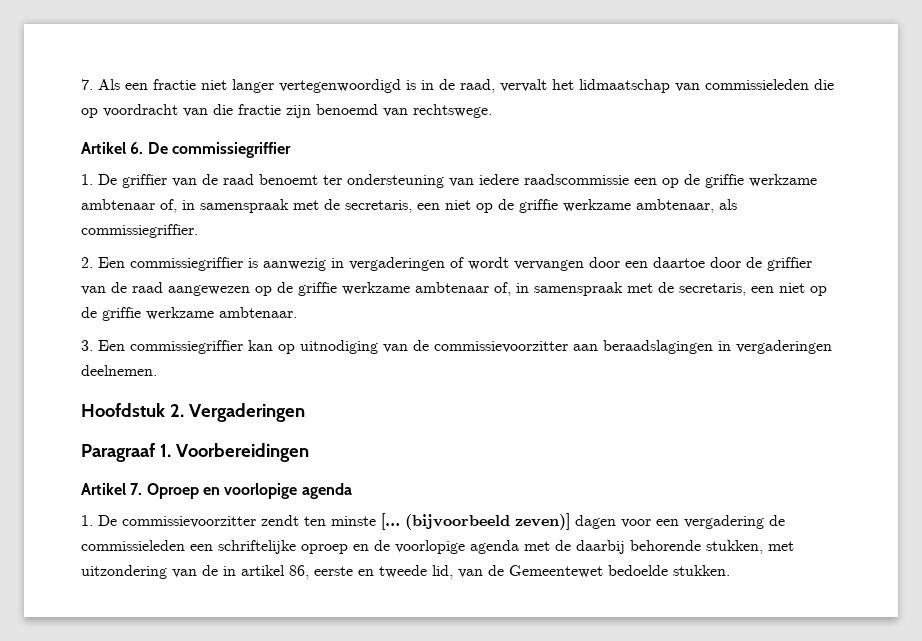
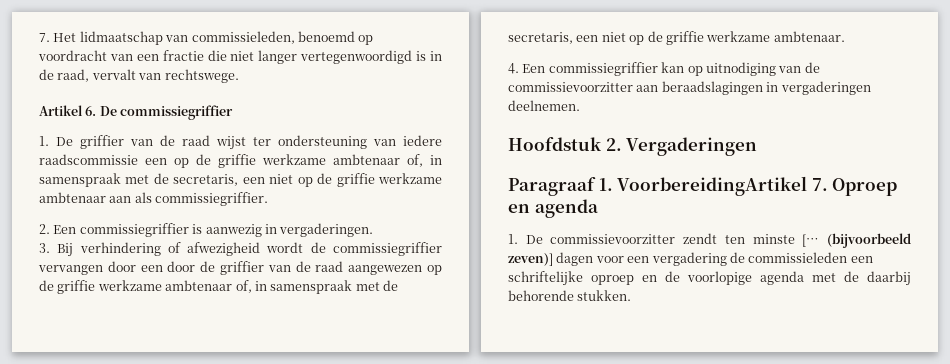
- 7. Als een fractie niet langer vertegenwoordigd is in de raad, vervalt het lidmaatschap van commissieleden die op voordracht van die fractie zijn benoemd van rechtswege.
+ 7. Het lidmaatschap van commissieleden, benoemd op voordracht van een fractie die niet langer vertegenwoordigd is in de raad, vervalt van rechtswege.
- 1. De griffier van de raad benoemt ter ondersteuning van iedere raadscommissie een op de griffie werkzame ambtenaar of, in samenspraak met de secretaris, een niet op de griffie werkzame ambtenaar, als commissiegriffier.
+ 1. De griffier van de raad wijst ter ondersteuning van iedere raadscommissie een op de griffie werkzame ambtenaar of, in samenspraak met de secretaris, een niet op de griffie werkzame ambtenaar aan als commissiegriffier.
- 2. Een commissiegriffier is aanwezig in vergaderingen of wordt vervangen door een daartoe door de griffier van de raad aangewezen op de griffie werkzame ambtenaar of, in samenspraak met de secretaris, een niet op de griffie werkzame ambtenaar.
+ 2. Een commissiegriffier is aanwezig in vergaderingen.
+ 3. Bij verhindering of afwezigheid wordt de commissiegriffier vervangen door een door de griffier van de raad aangewezen op de griffie werkzame ambtenaar of, in samenspraak met de secretaris, een niet op de griffie werkzame ambtenaar.
- 3. Een commissiegriffier kan op uitnodiging van de commissievoorzitter aan beraadslagingen in vergaderingen deelnemen.
+ 4. Een commissiegriffier kan op uitnodiging van de commissievoorzitter aan beraadslagingen in vergaderingen deelnemen.
- Paragraaf 1. Voorbereidingen
- Artikel 7. Oproep en voorlopige agenda
+ Paragraaf 1. VoorbereidingArtikel 7. Oproep en agenda
- (bijvoorbeeld zeven)] dagen voor een vergadering de commissieleden een schriftelijke oproep en de voorlopige agenda met de daarbij behorende stukken, met uitzondering van de in artikel 86, eerste en tweede lid, van de Gemeentewet bedoelde stukken.
+ (bijvoorbeeld zeven)] dagen voor een vergadering de commissieleden een schriftelijke oproep en de voorlopige agenda met de daarbij behorende stukken.

